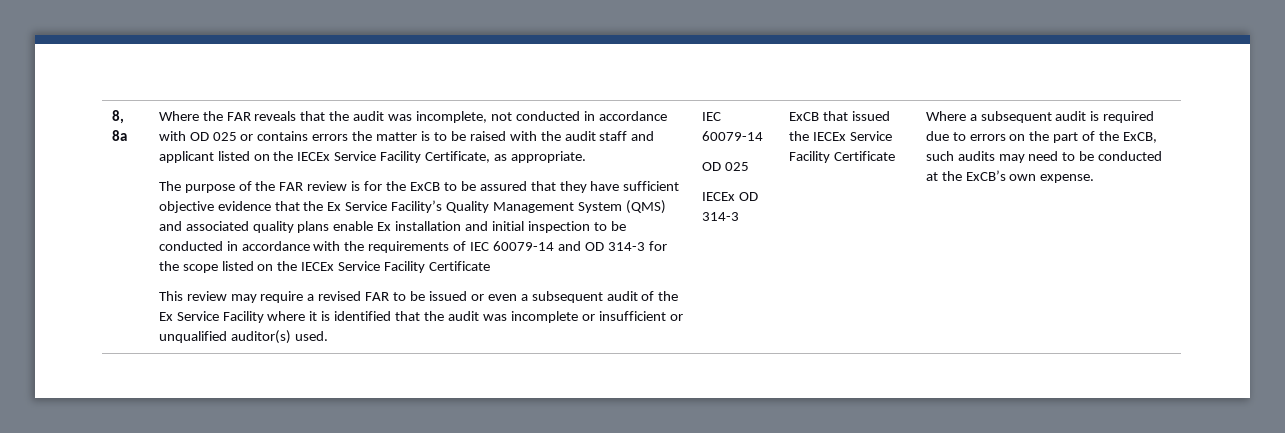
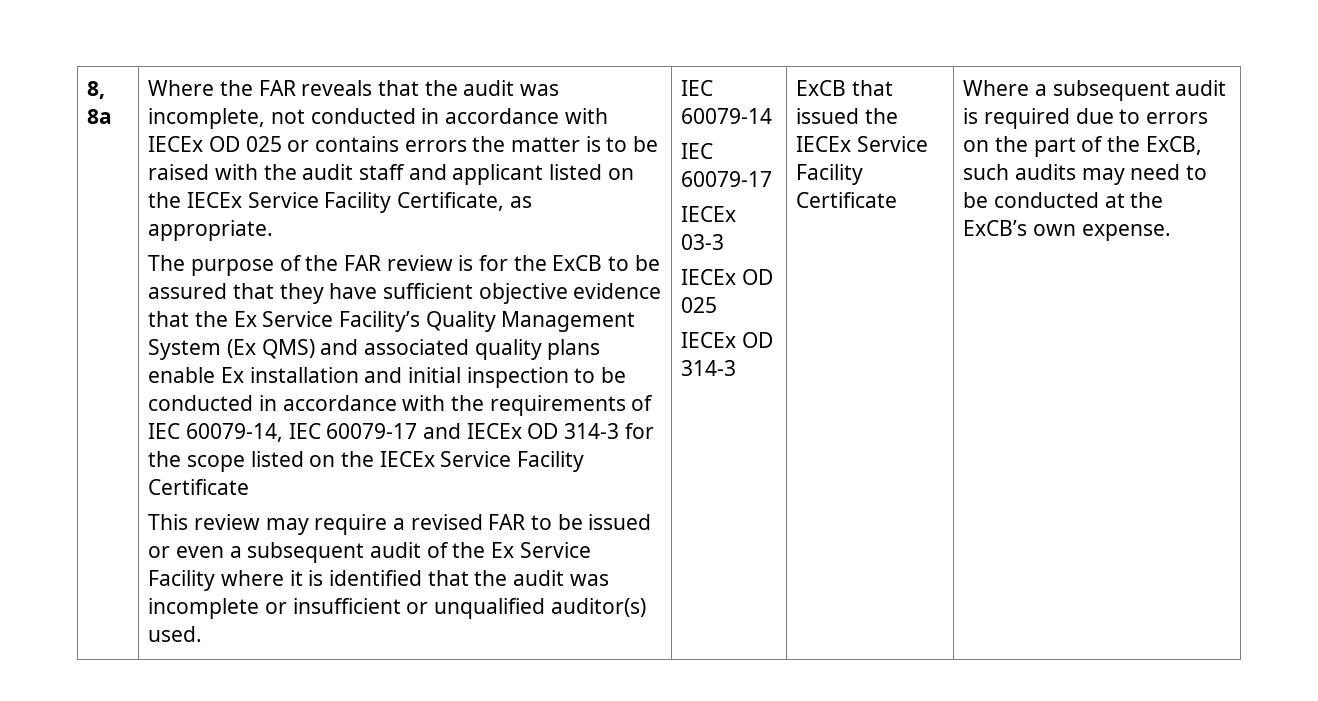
- Where the FAR reveals that the audit was incomplete, not conducted in accordance with OD 025 or contains errors the matter is to be raised with the audit staff and applicant listed on the IECEx Service Facility Certificate, as appropriate.
+ Where the FAR reveals that the audit was incomplete, not conducted in accordance with IECEx OD 025 or contains errors the matter is to be raised with the audit staff and applicant listed on the IECEx Service Facility Certificate, as appropriate.
- The purpose of the FAR review is for the ExCB to be assured that they have sufficient objective evidence that the Ex Service Facility’s Quality Management System (QMS) and associated quality plans enable Ex installation and initial inspection to be conducted in accordance with the requirements of IEC 60079-14 and OD 314-3 for the scope listed on the IECEx Service Facility Certificate
+ The purpose of the FAR review is for the ExCB to be assured that they have sufficient objective evidence that the Ex Service Facility’s Quality Management System (Ex QMS) and associated quality plans enable Ex installation and initial inspection to be conducted in accordance with the requirements of IEC 60079-14, IEC 60079-17 and IECEx OD 314-3 for the scope listed on the IECEx Service Facility Certificate
  This review may require a revised FAR to be issued or even a subsequent audit of the Ex Service Facility where it is identified that the audit was incomplete or insufficient or unqualified auditor(s) used. | IEC 60079-14
- OD 025
+ IEC 60079-17
+ IECEx 03-3
+ IECEx OD 025

